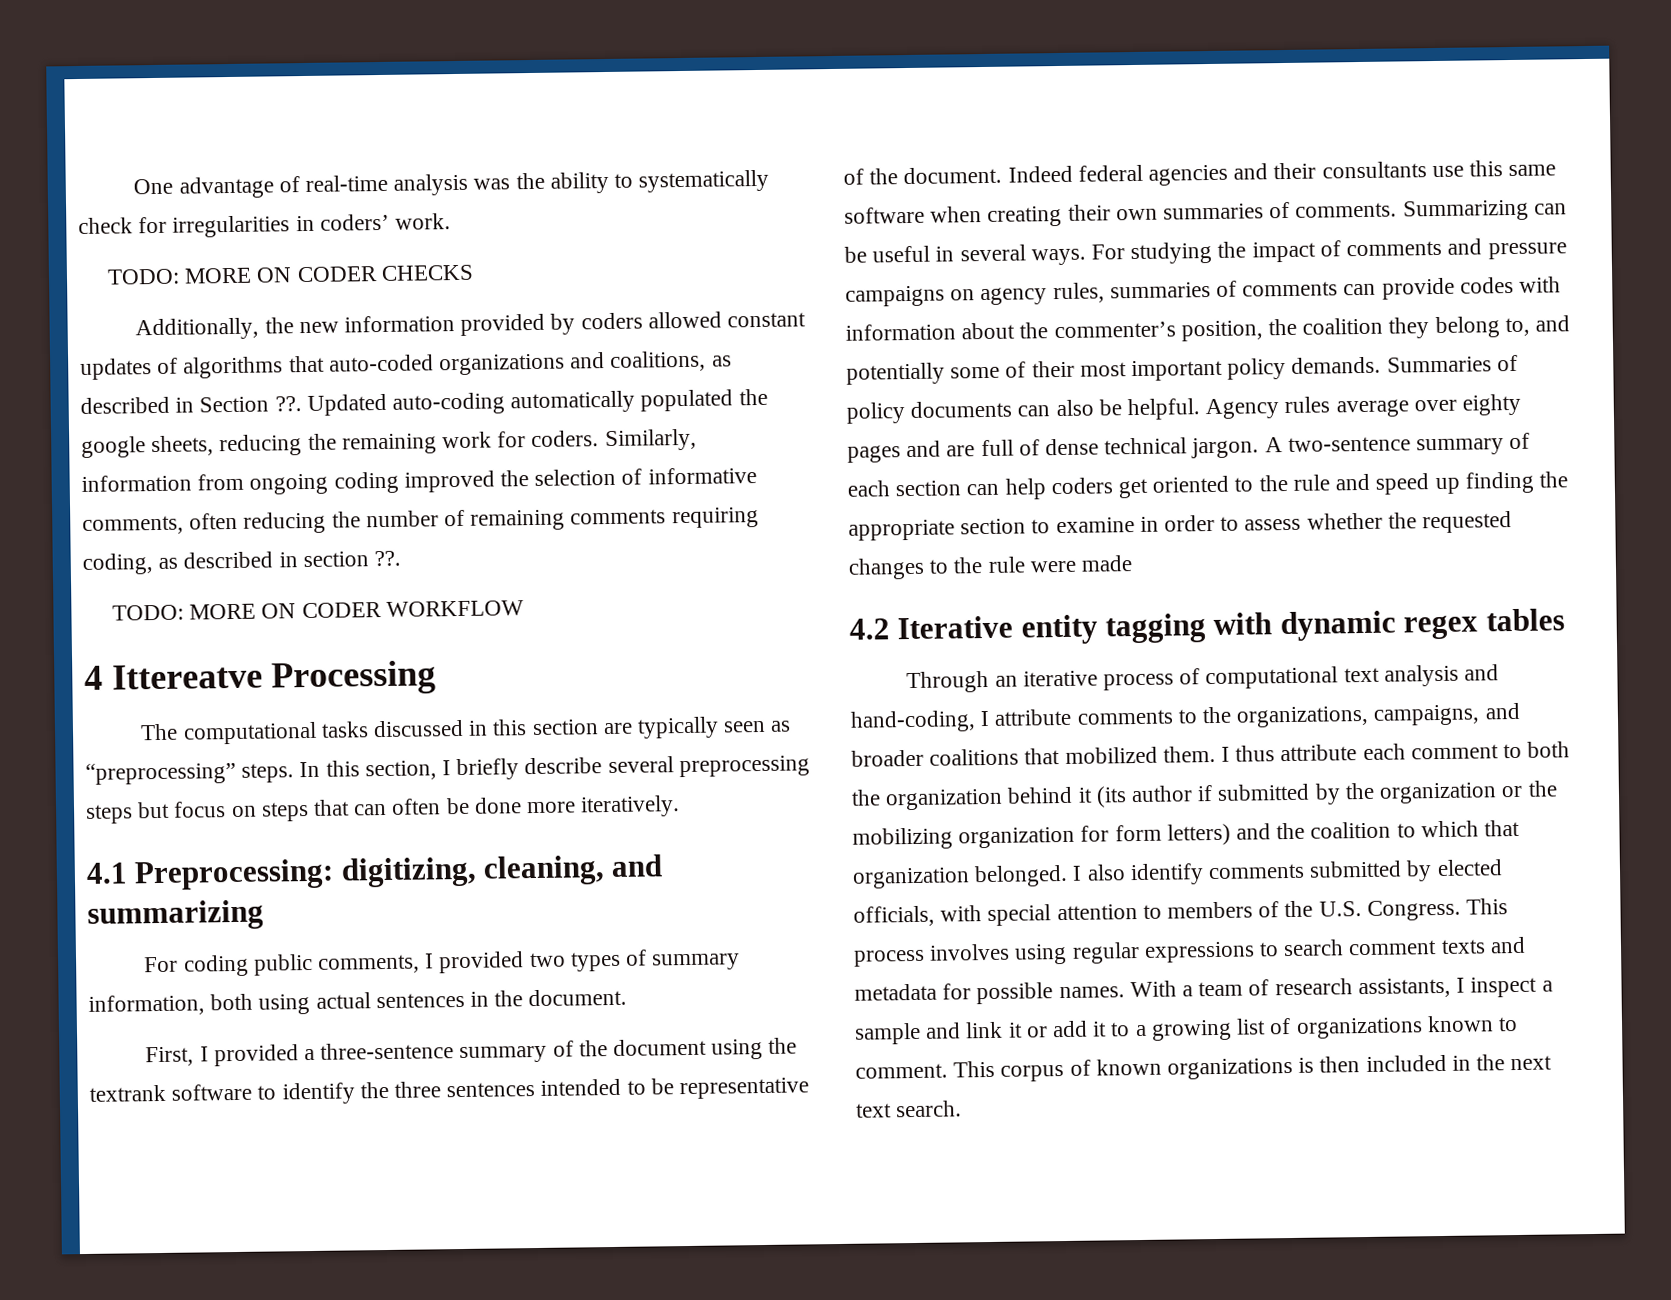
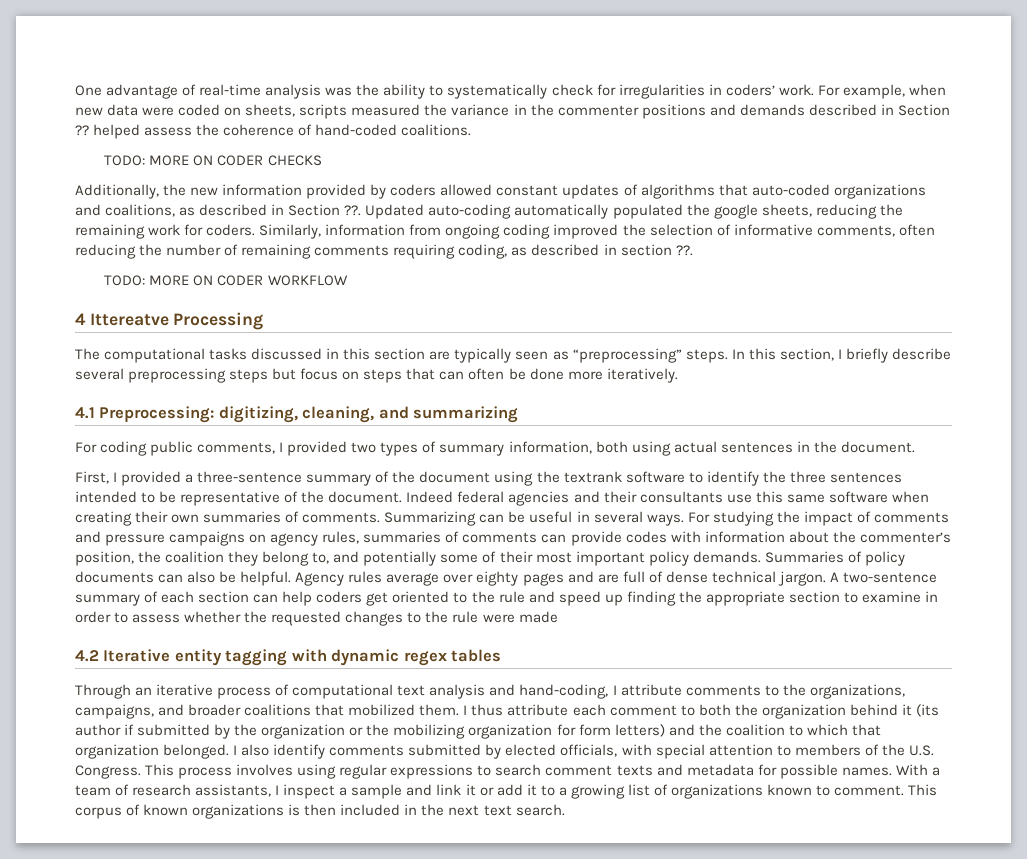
+ For example, when new data were coded on sheets, scripts measured the variance in the commenter positions and demands described in Section ?? helped assess the coherence of hand-coded coalitions.

